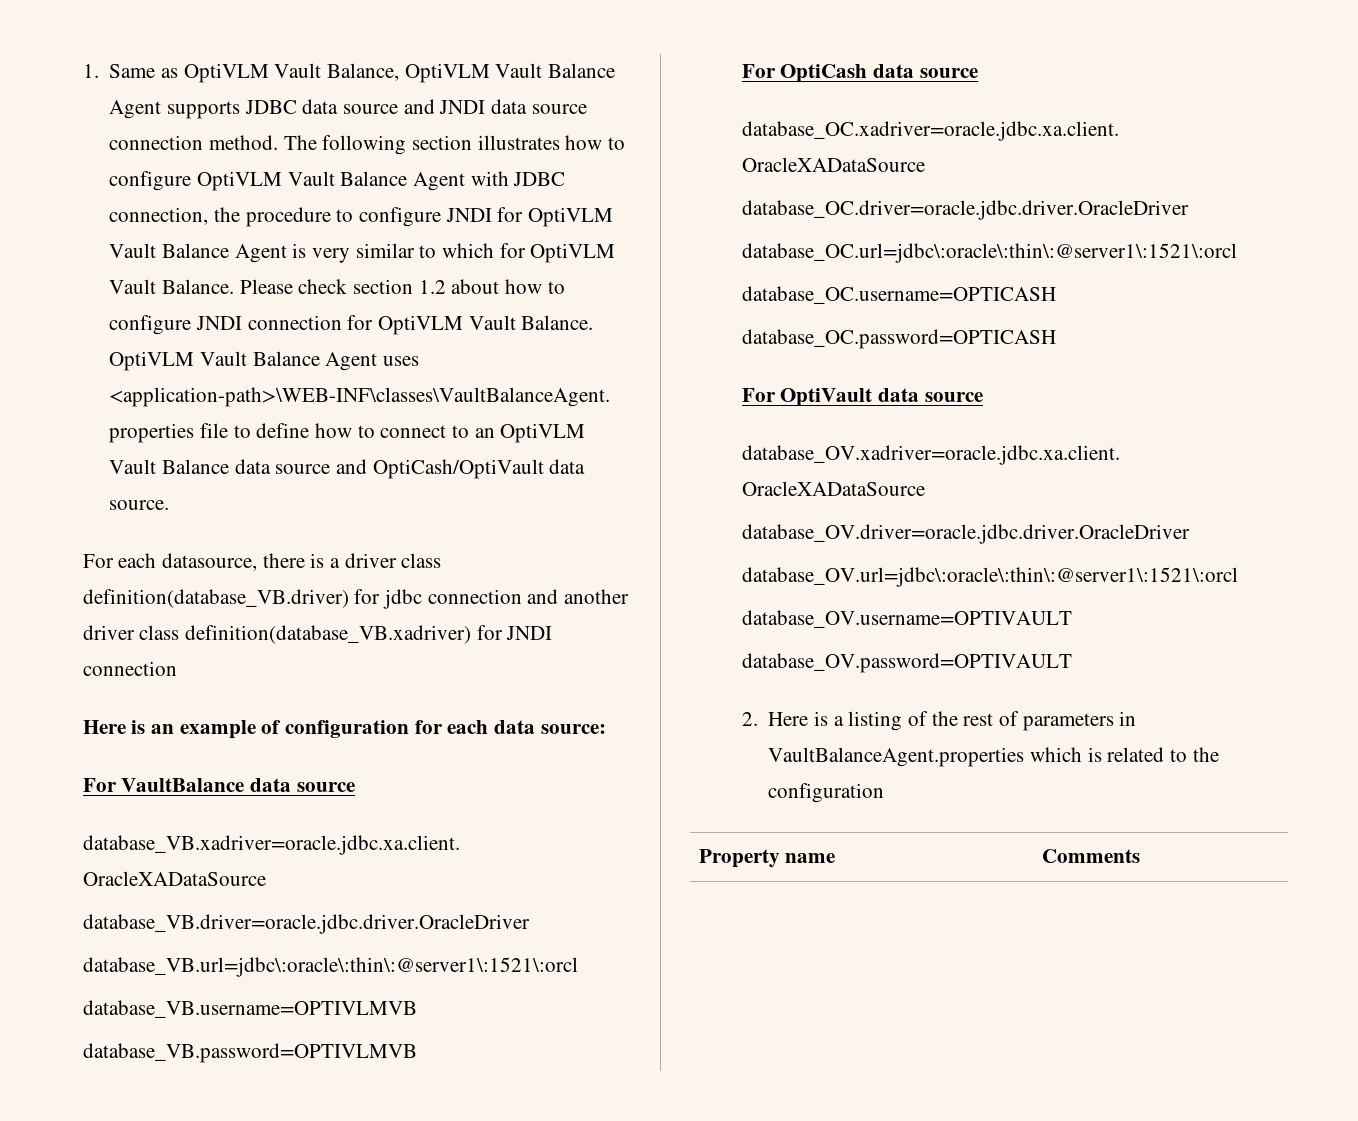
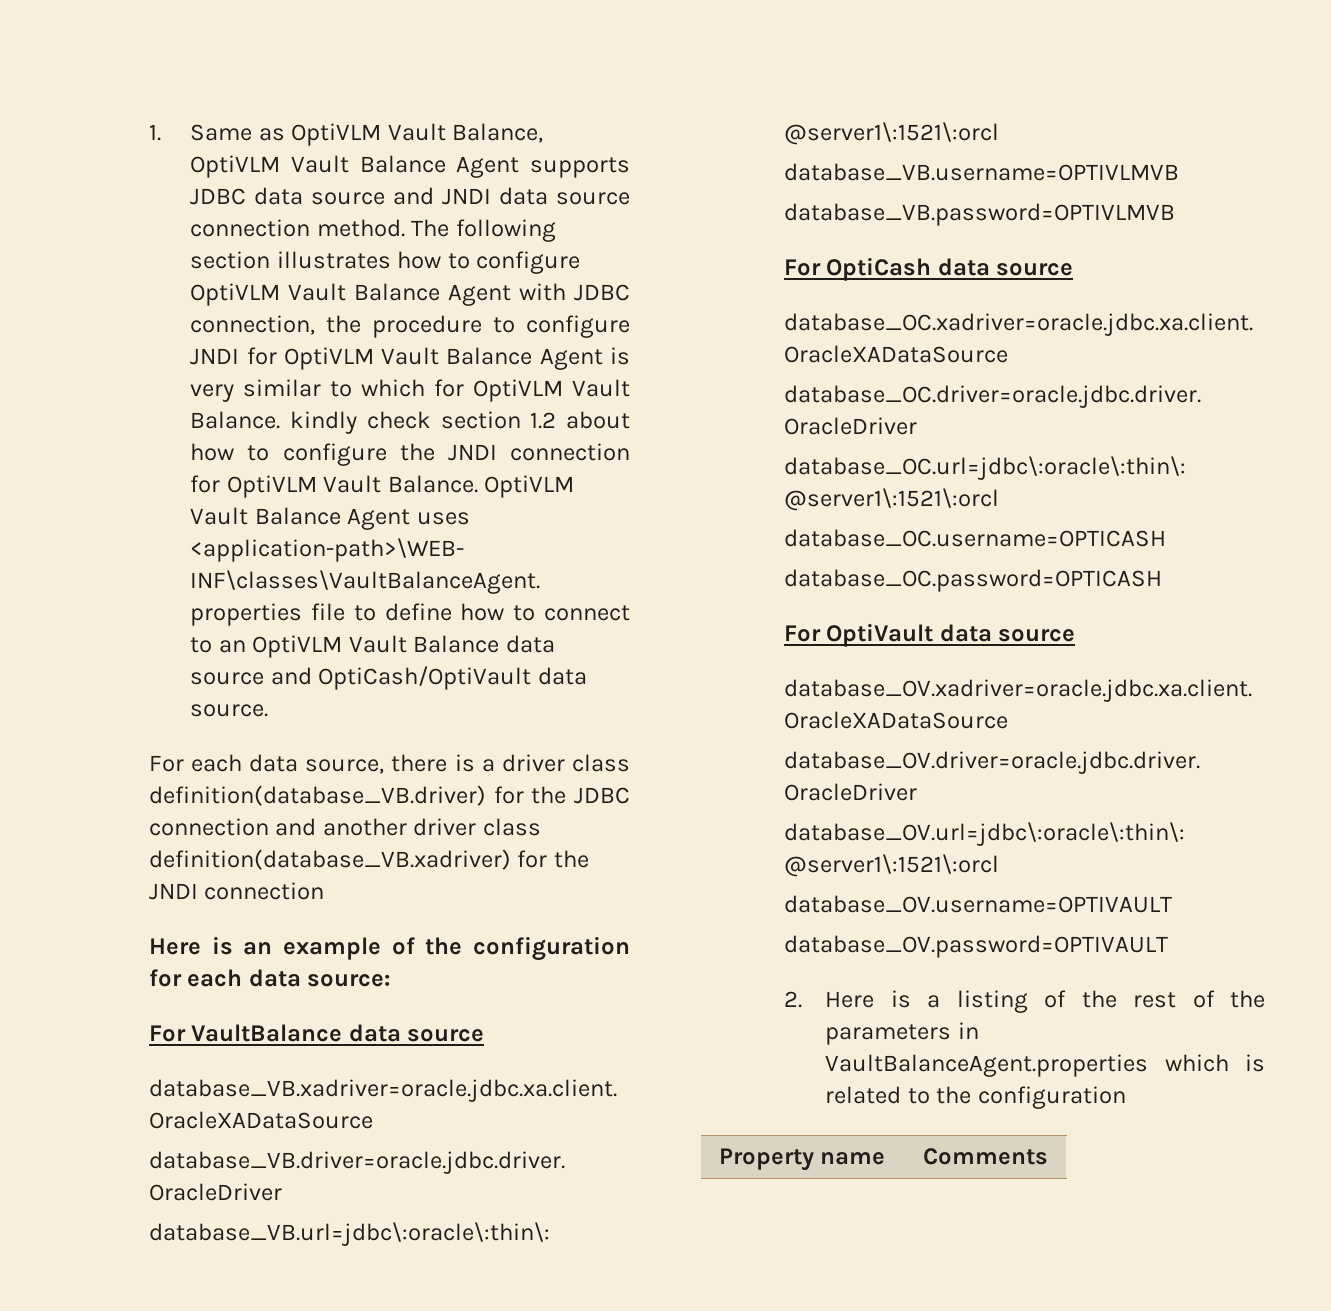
- The following section illustrates how to configure OptiVLM Vault Balance Agent with JDBC connection, the procedure to configure JNDI for OptiVLM Vault Balance Agent is very similar to which for OptiVLM Vault Balance. Please check section 1.2 about how to configure JNDI connection for OptiVLM Vault Balance.
+ The following section illustrates how to configure OptiVLM Vault Balance Agent with JDBC connection, the procedure to configure JNDI for OptiVLM Vault Balance Agent is very similar to which for OptiVLM Vault Balance. kindly check section 1.2 about how to configure the JNDI connection for OptiVLM Vault Balance.
- For each datasource, there is a driver class definition(database_VB.driver) for jdbc connection and another driver class definition(database_VB.xadriver) for JNDI connection
+ For each data source, there is a driver class definition(database_VB.driver) for the JDBC connection and another driver class definition(database_VB.xadriver) for the JNDI connection
- Here is an example of configuration for each data source:
+ Here is an example of the configuration for each data source:
- 2. Here is a listing of the rest of parameters in VaultBalanceAgent.properties which is related to the configuration
+ 2. Here is a listing of the rest of the parameters in VaultBalanceAgent.properties which is related to the configuration

